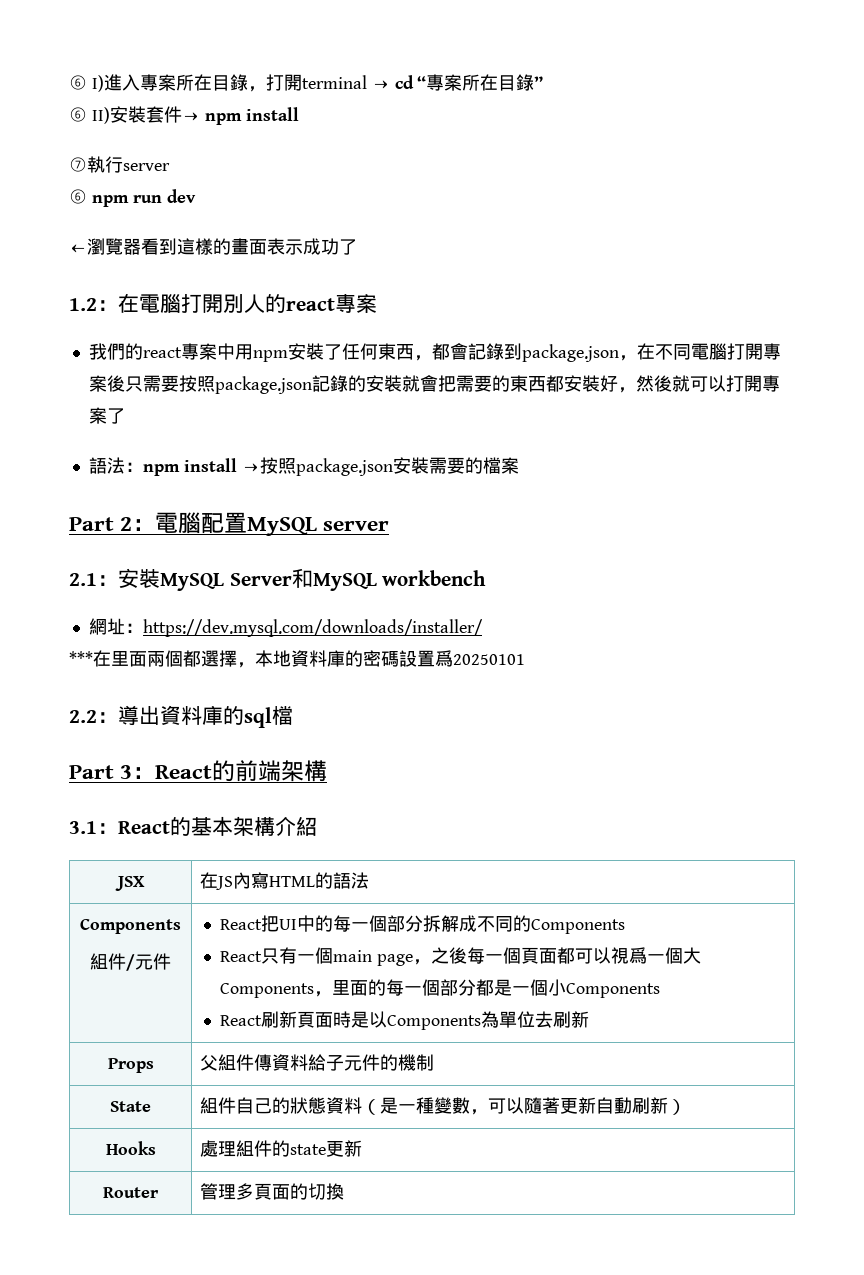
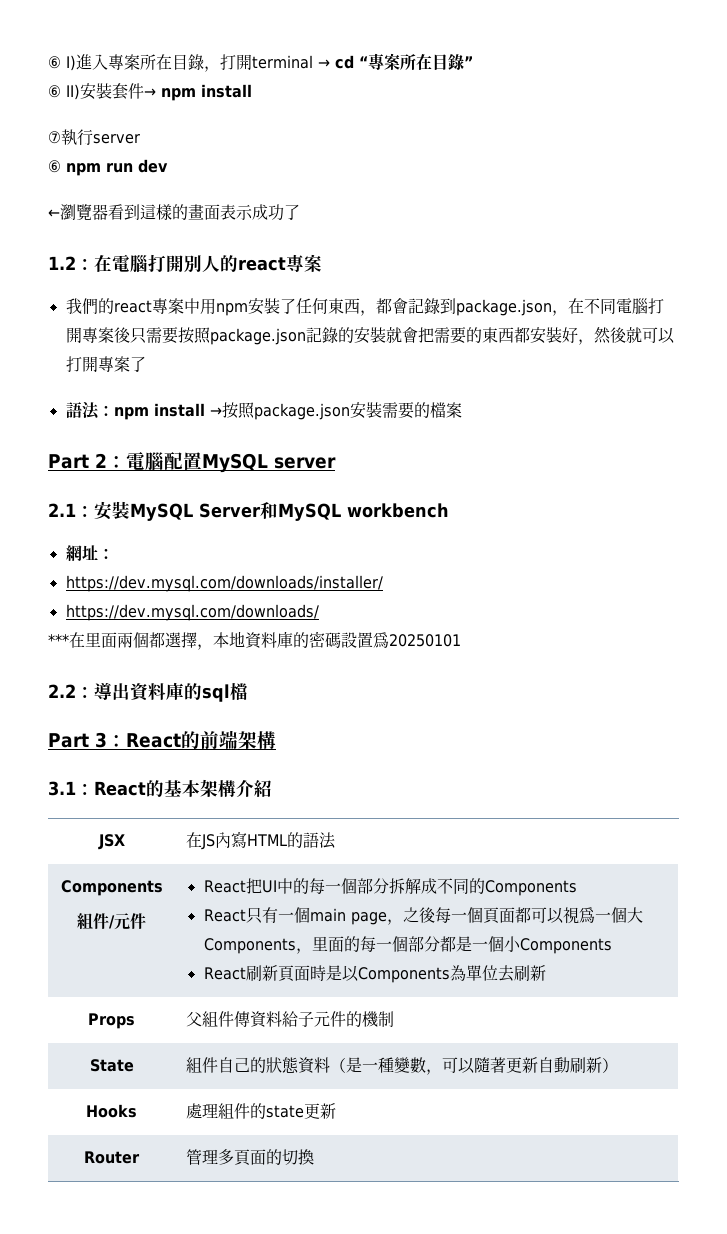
- 網址：https://dev.mysql.com/downloads/installer/
+ 網址：
+ https://dev.mysql.com/downloads/installer/
+ https://dev.mysql.com/downloads/

